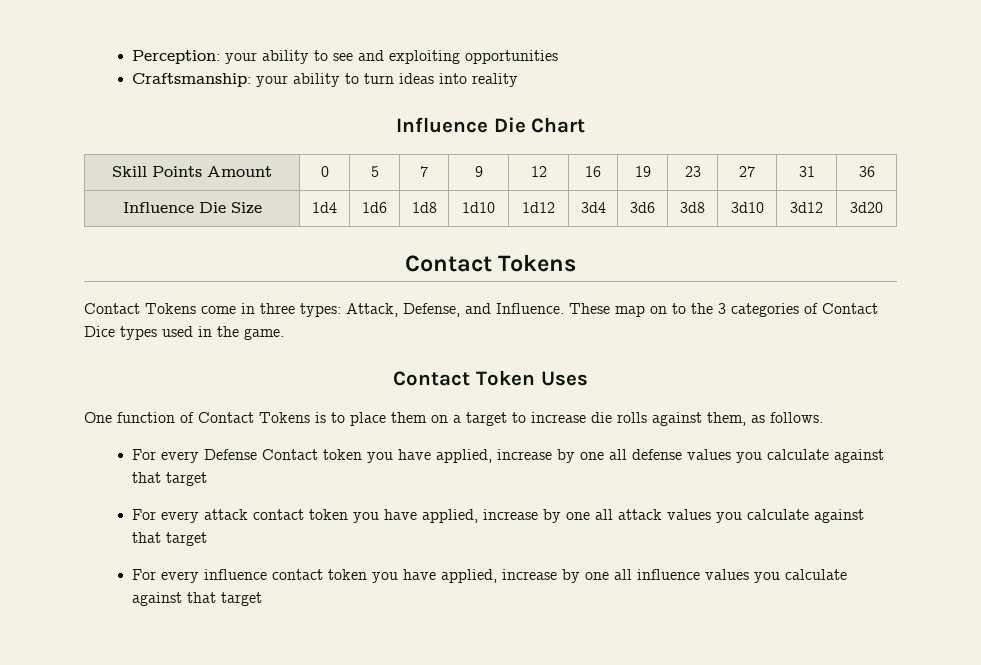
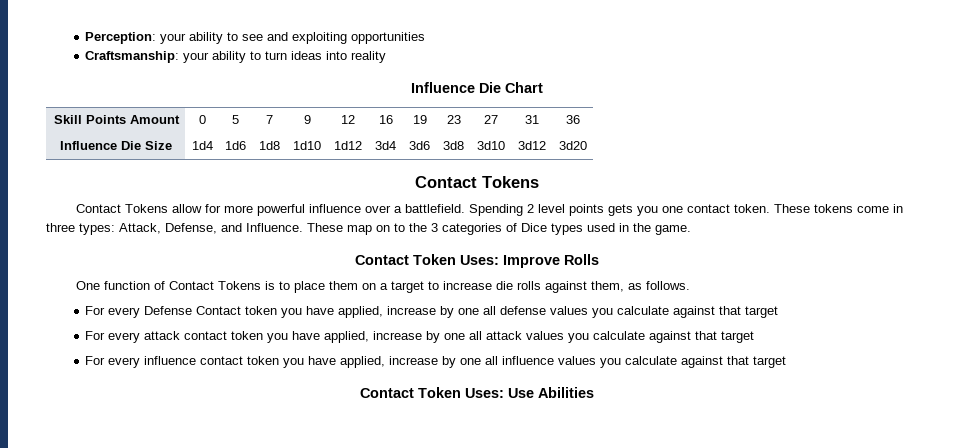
- Contact Tokens come in three types: Attack, Defense, and Influence.
+ Contact Tokens allow for more powerful influence over a battlefield. Spending 2 level points gets you one contact token. These tokens come in three types: Attack, Defense, and Influence.
- These map on to the 3 categories of Contact Dice types used in the game.
+ These map on to the 3 categories of Dice types used in the game.
- Contact Token Uses
+ Contact Token Uses: Improve Rolls
+ Contact Token Uses: Use Abilities

